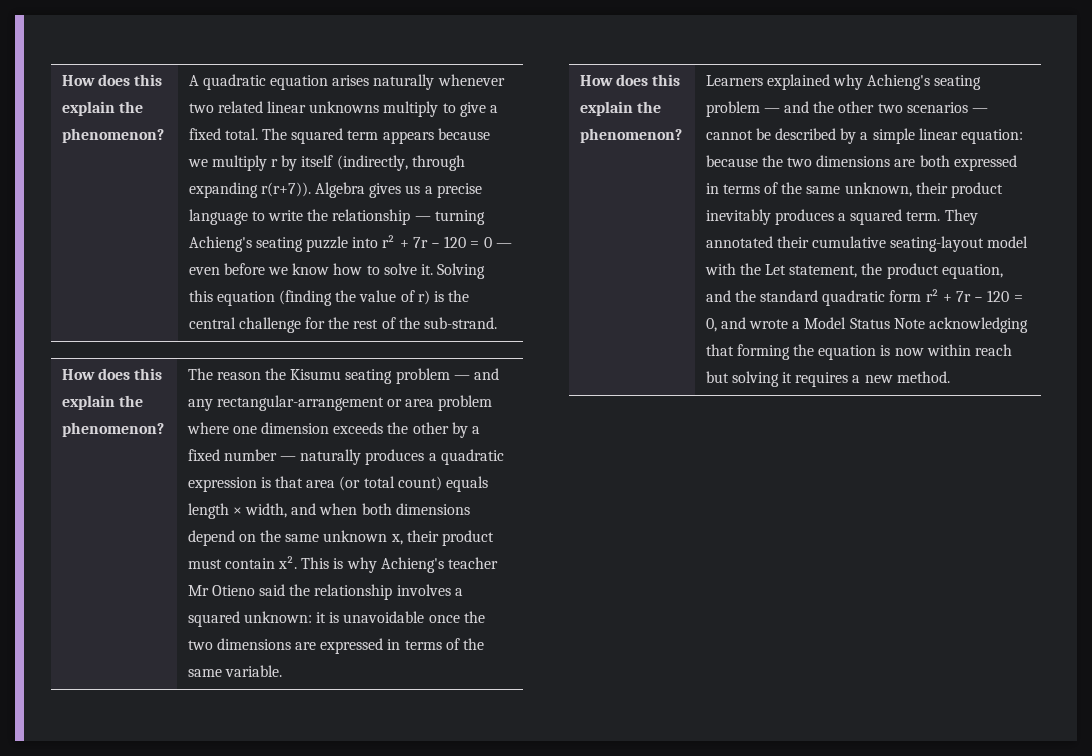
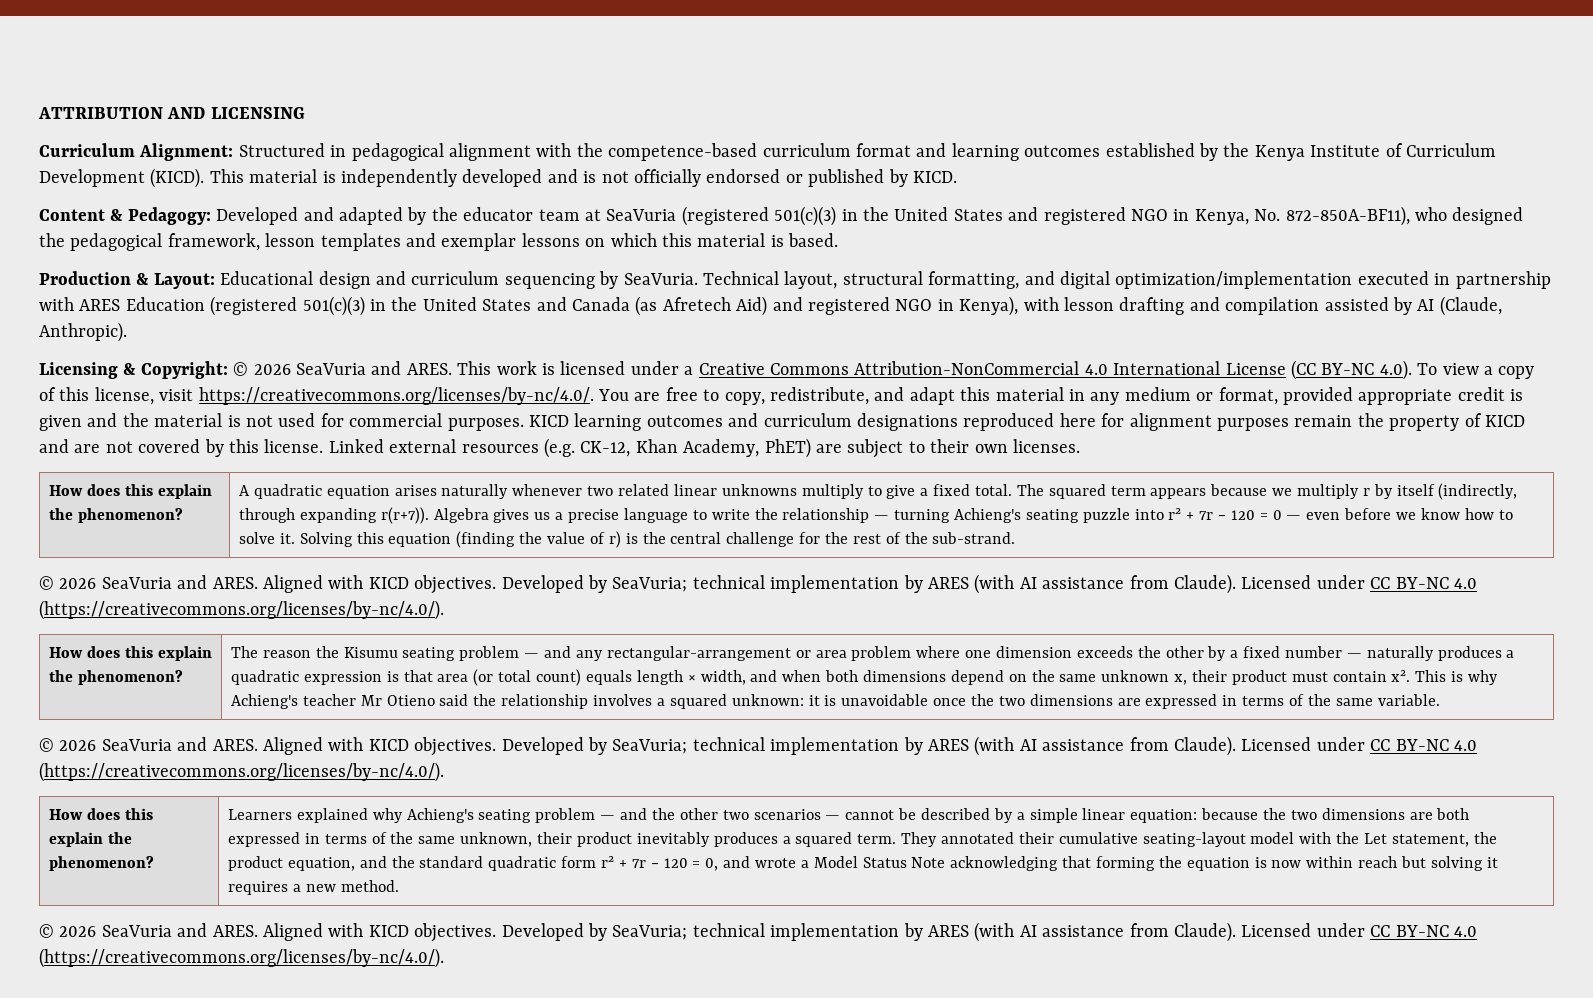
+ ATTRIBUTION AND LICENSING
+ Curriculum Alignment: Structured in pedagogical alignment with the competence-based curriculum format and learning outcomes established by the Kenya Institute of Curriculum Development (KICD). This material is independently developed and is not officially endorsed or published by KICD.
+ Content & Pedagogy: Developed and adapted by the educator team at SeaVuria (registered 501(c)(3) in the United States and registered NGO in Kenya, No. 872-850A-BF11), who designed the pedagogical framework, lesson templates and exemplar lessons on which this material is based.
+ Production & Layout: Educational design and curriculum sequencing by SeaVuria. Technical layout, structural formatting, and digital optimization/implementation executed in partnership with ARES Education (registered 501(c)(3) in the United States and Canada (as Afretech Aid) and registered NGO in Kenya), with lesson drafting and compilation assisted by AI (Claude, Anthropic).
+ Licensing & Copyright: © 2026 SeaVuria and ARES. This work is licensed under a Creative Commons Attribution-NonCommercial 4.0 International License (CC BY-NC 4.0). To view a copy of this license, visit https://creativecommons.org/licenses/by-nc/4.0/. You are free to copy, redistribute, and adapt this material in any medium or format, provided appropriate credit is given and the material is not used for commercial purposes. KICD learning outcomes and curriculum designations reproduced here for alignment purposes remain the property of KICD and are not covered by this license. Linked external resources (e.g. CK-12, Khan Academy, PhET) are subject to their own licenses.
  Solving this equation (finding the value of r) is the central challenge for the rest of the sub-strand.
+ © 2026 SeaVuria and ARES. Aligned with KICD objectives. Developed by SeaVuria; technical implementation by ARES (with AI assistance from Claude). Licensed under CC BY-NC 4.0 (https://creativecommons.org/licenses/by-nc/4.0/).
  This is why Achieng's teacher Mr Otieno said the relationship involves a squared unknown: it is unavoidable once the two dimensions are expressed in terms of the same variable.
+ © 2026 SeaVuria and ARES. Aligned with KICD objectives. Developed by SeaVuria; technical implementation by ARES (with AI assistance from Claude). Licensed under CC BY-NC 4.0 (https://creativecommons.org/licenses/by-nc/4.0/).
  They annotated their cumulative seating-layout model with the Let statement, the product equation, and the standard quadratic form r² + 7r − 120 = 0, and wrote a Model Status Note acknowledging that forming the equation is now within reach but solving it requires a new method.
+ © 2026 SeaVuria and ARES. Aligned with KICD objectives. Developed by SeaVuria; technical implementation by ARES (with AI assistance from Claude). Licensed under CC BY-NC 4.0 (https://creativecommons.org/licenses/by-nc/4.0/).

